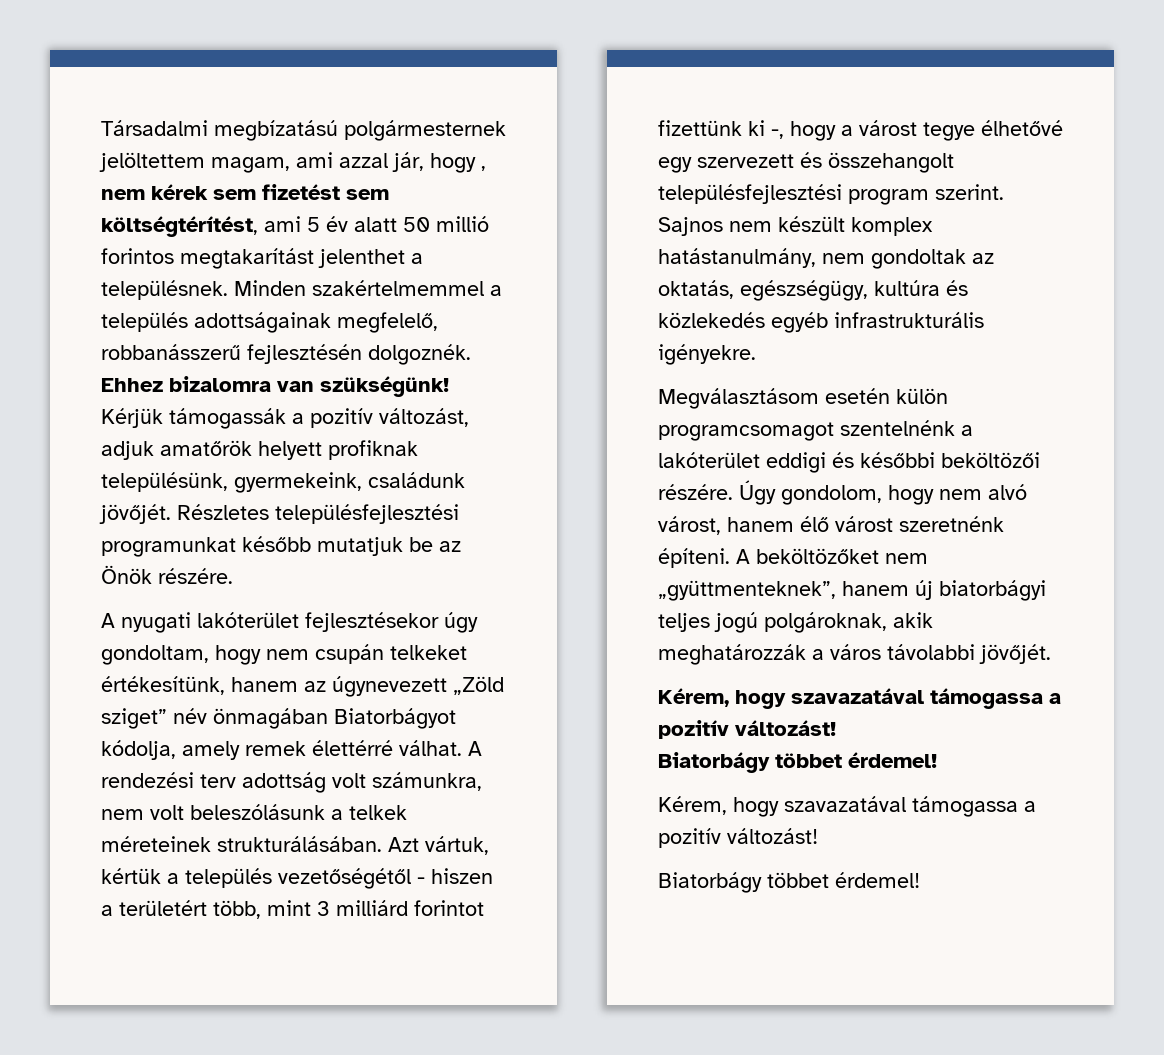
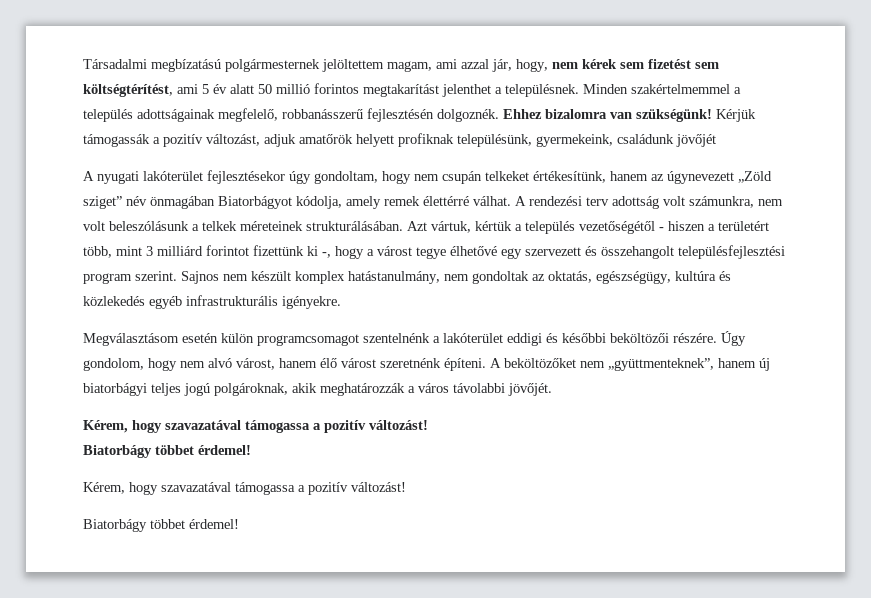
- Társadalmi megbízatású polgármesternek jelöltettem magam, ami azzal jár, hogy , nem kérek sem fizetést sem költségtérítést, ami 5 év alatt 50 millió forintos megtakarítást jelenthet a településnek.
+ Társadalmi megbízatású polgármesternek jelöltettem magam, ami azzal jár, hogy, nem kérek sem fizetést sem költségtérítést, ami 5 év alatt 50 millió forintos megtakarítást jelenthet a településnek.
- Kérjük támogassák a pozitív változást, adjuk amatőrök helyett profiknak településünk, gyermekeink, családunk jövőjét. Részletes településfejlesztési programunkat később mutatjuk be az Önök részére.
+ Kérjük támogassák a pozitív változást, adjuk amatőrök helyett profiknak településünk, gyermekeink, családunk jövőjét

